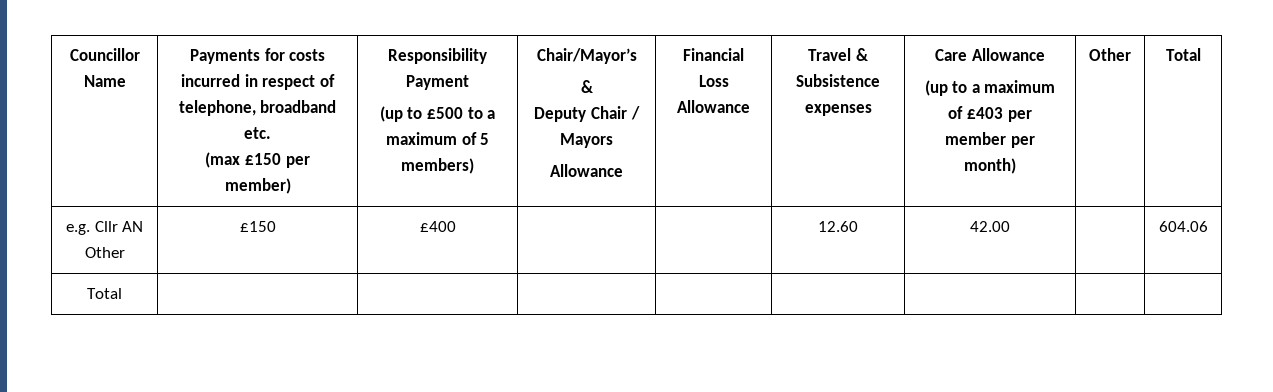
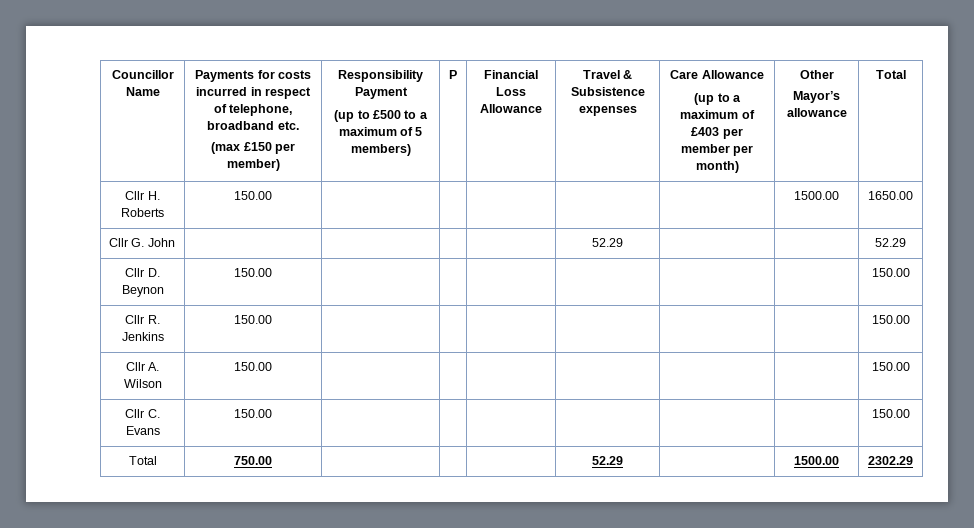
- Chair/Mayor’s
- &
- Deputy Chair / Mayors
- Allowance
+ P
+ Mayor’s allowance
- e.g. Cllr AN Other | £150 | £400 | | | 12.60 | 42.00 | | 604.06
- Total | | | | | | | |
+ Cllr H. Roberts | 150.00 | | | | | | 1500.00 | 1650.00
+ Cllr G. John | | | | | 52.29 | | | 52.29
+ Cllr D. Beynon | 150.00 | | | | | | | 150.00
+ Cllr R. Jenkins | 150.00 | | | | | | | 150.00
+ Cllr A. Wilson | 150.00 | | | | | | | 150.00
+ Cllr C. Evans | 150.00 | | | | | | | 150.00
+ Total | 750.00 | | | | 52.29 | | 1500.00 | 2302.29

